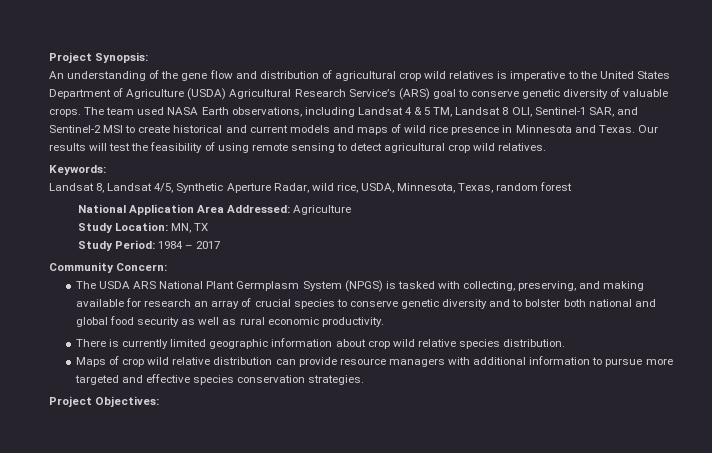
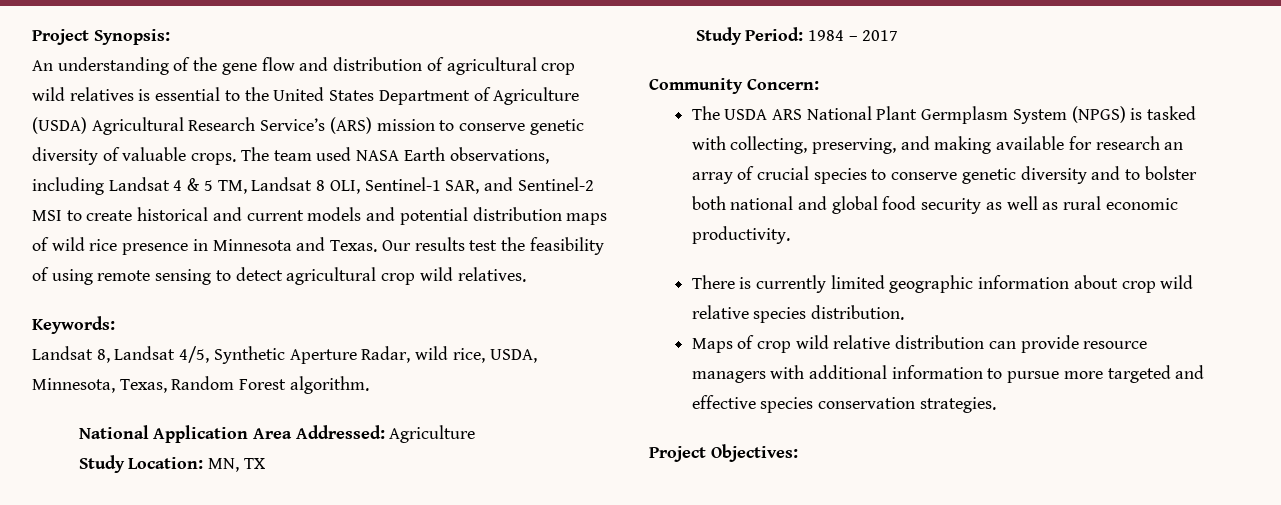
- An understanding of the gene flow and distribution of agricultural crop wild relatives is imperative to the United States Department of Agriculture (USDA) Agricultural Research Service’s (ARS) goal to conserve genetic diversity of valuable crops.
+ An understanding of the gene flow and distribution of agricultural crop wild relatives is essential to the United States Department of Agriculture (USDA) Agricultural Research Service’s (ARS) mission to conserve genetic diversity of valuable crops.
- The team used NASA Earth observations, including Landsat 4 & 5 TM, Landsat 8 OLI, Sentinel-1 SAR, and Sentinel-2 MSI to create historical and current models and maps of wild rice presence in Minnesota and Texas.
+ The team used NASA Earth observations, including Landsat 4 & 5 TM, Landsat 8 OLI, Sentinel-1 SAR, and Sentinel-2 MSI to create historical and current models and potential distribution maps of wild rice presence in Minnesota and Texas.
- Our results will test the feasibility of using remote sensing to detect agricultural crop wild relatives.
+ Our results test the feasibility of using remote sensing to detect agricultural crop wild relatives.
- Landsat 8, Landsat 4/5, Synthetic Aperture Radar, wild rice, USDA, Minnesota, Texas, random forest
+ Landsat 8, Landsat 4/5, Synthetic Aperture Radar, wild rice, USDA, Minnesota, Texas, Random Forest algorithm.

